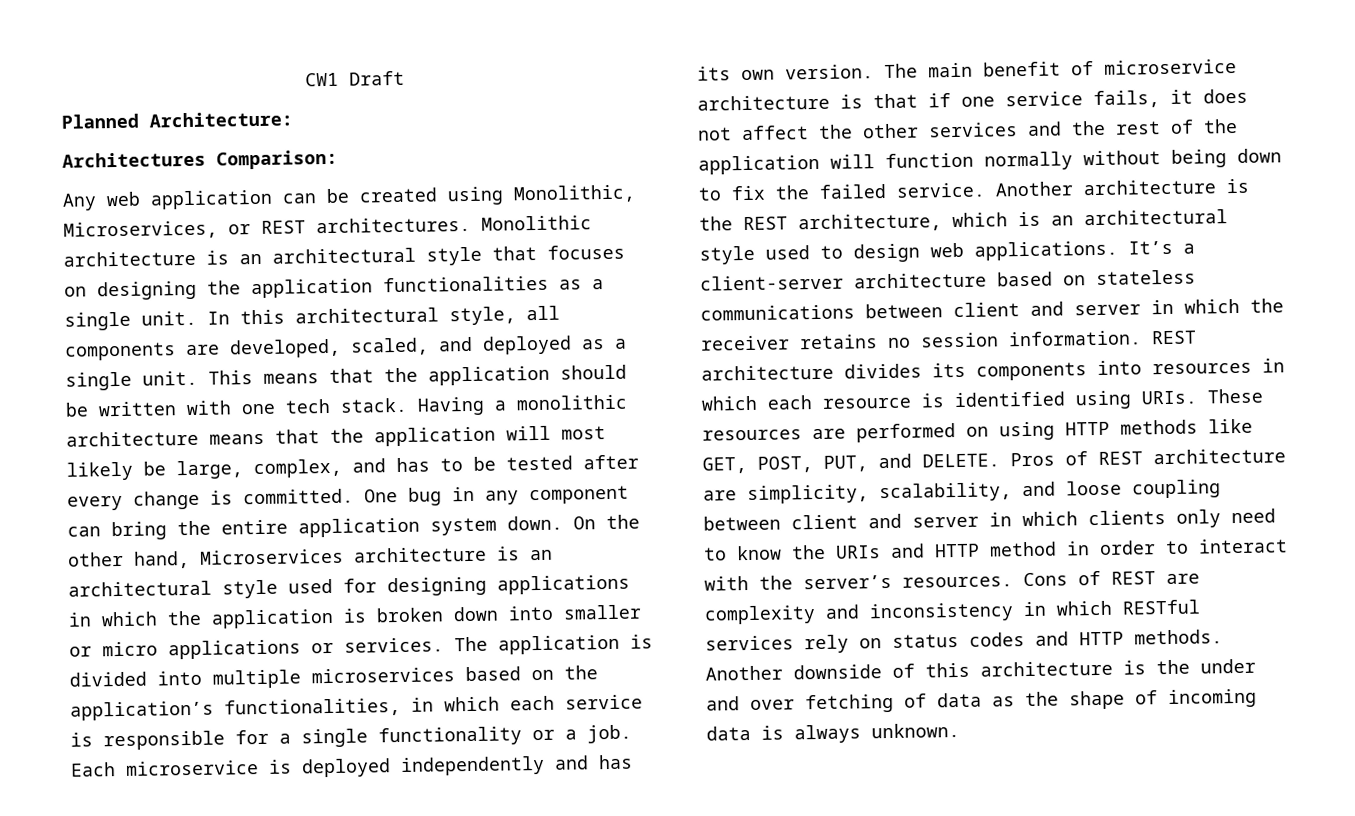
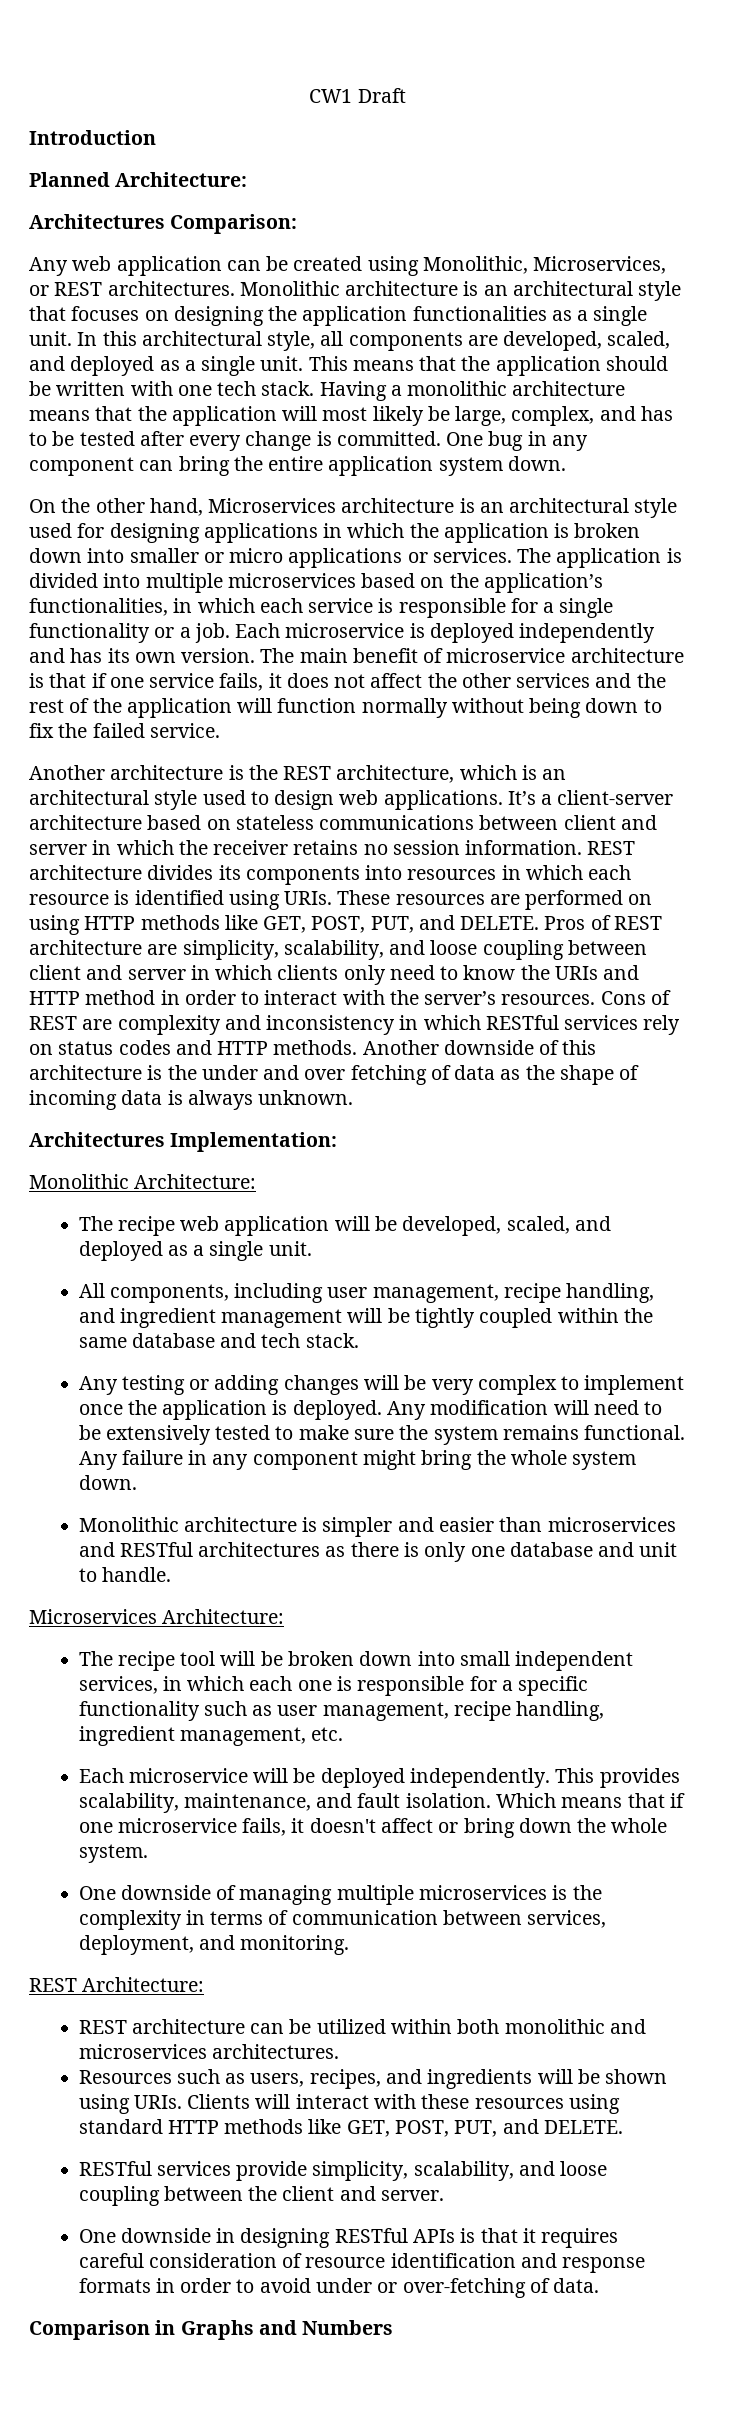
+ Introduction
- One bug in any component can bring the entire application system down. On the other hand, Microservices architecture is an architectural style used for designing applications in which the application is broken down into smaller or micro applications or services.
+ One bug in any component can bring the entire application system down.
+ On the other hand, Microservices architecture is an architectural style used for designing applications in which the application is broken down into smaller or micro applications or services.
- The main benefit of microservice architecture is that if one service fails, it does not affect the other services and the rest of the application will function normally without being down to fix the failed service. Another architecture is the REST architecture, which is an architectural style used to design web applications.
+ The main benefit of microservice architecture is that if one service fails, it does not affect the other services and the rest of the application will function normally without being down to fix the failed service.
+ Another architecture is the REST architecture, which is an architectural style used to design web applications.
+ Architectures Implementation:
+ Monolithic Architecture:
+ The recipe web application will be developed, scaled, and deployed as a single unit.
+ All components, including user management, recipe handling, and ingredient management will be tightly coupled within the same database and tech stack.
+ Any testing or adding changes will be very complex to implement once the application is deployed. Any modification will need to be extensively tested to make sure the system remains functional. Any failure in any component might bring the whole system down.
+ Monolithic architecture is simpler and easier than microservices and RESTful architectures as there is only one database and unit to handle.
+ Microservices Architecture:
+ The recipe tool will be broken down into small independent services, in which each one is responsible for a specific functionality such as user management, recipe handling, ingredient management, etc.
+ Each microservice will be deployed independently. This provides scalability, maintenance, and fault isolation. Which means that if one microservice fails, it doesn't affect or bring down the whole system.
+ One downside of managing multiple microservices is the complexity in terms of communication between services, deployment, and monitoring.
+ REST Architecture:
+ REST architecture can be utilized within both monolithic and microservices architectures.
+ Resources such as users, recipes, and ingredients will be shown using URIs. Clients will interact with these resources using standard HTTP methods like GET, POST, PUT, and DELETE.
+ RESTful services provide simplicity, scalability, and loose coupling between the client and server.
+ One downside in designing RESTful APIs is that it requires careful consideration of resource identification and response formats in order to avoid under or over-fetching of data.
+ Comparison in Graphs and Numbers

